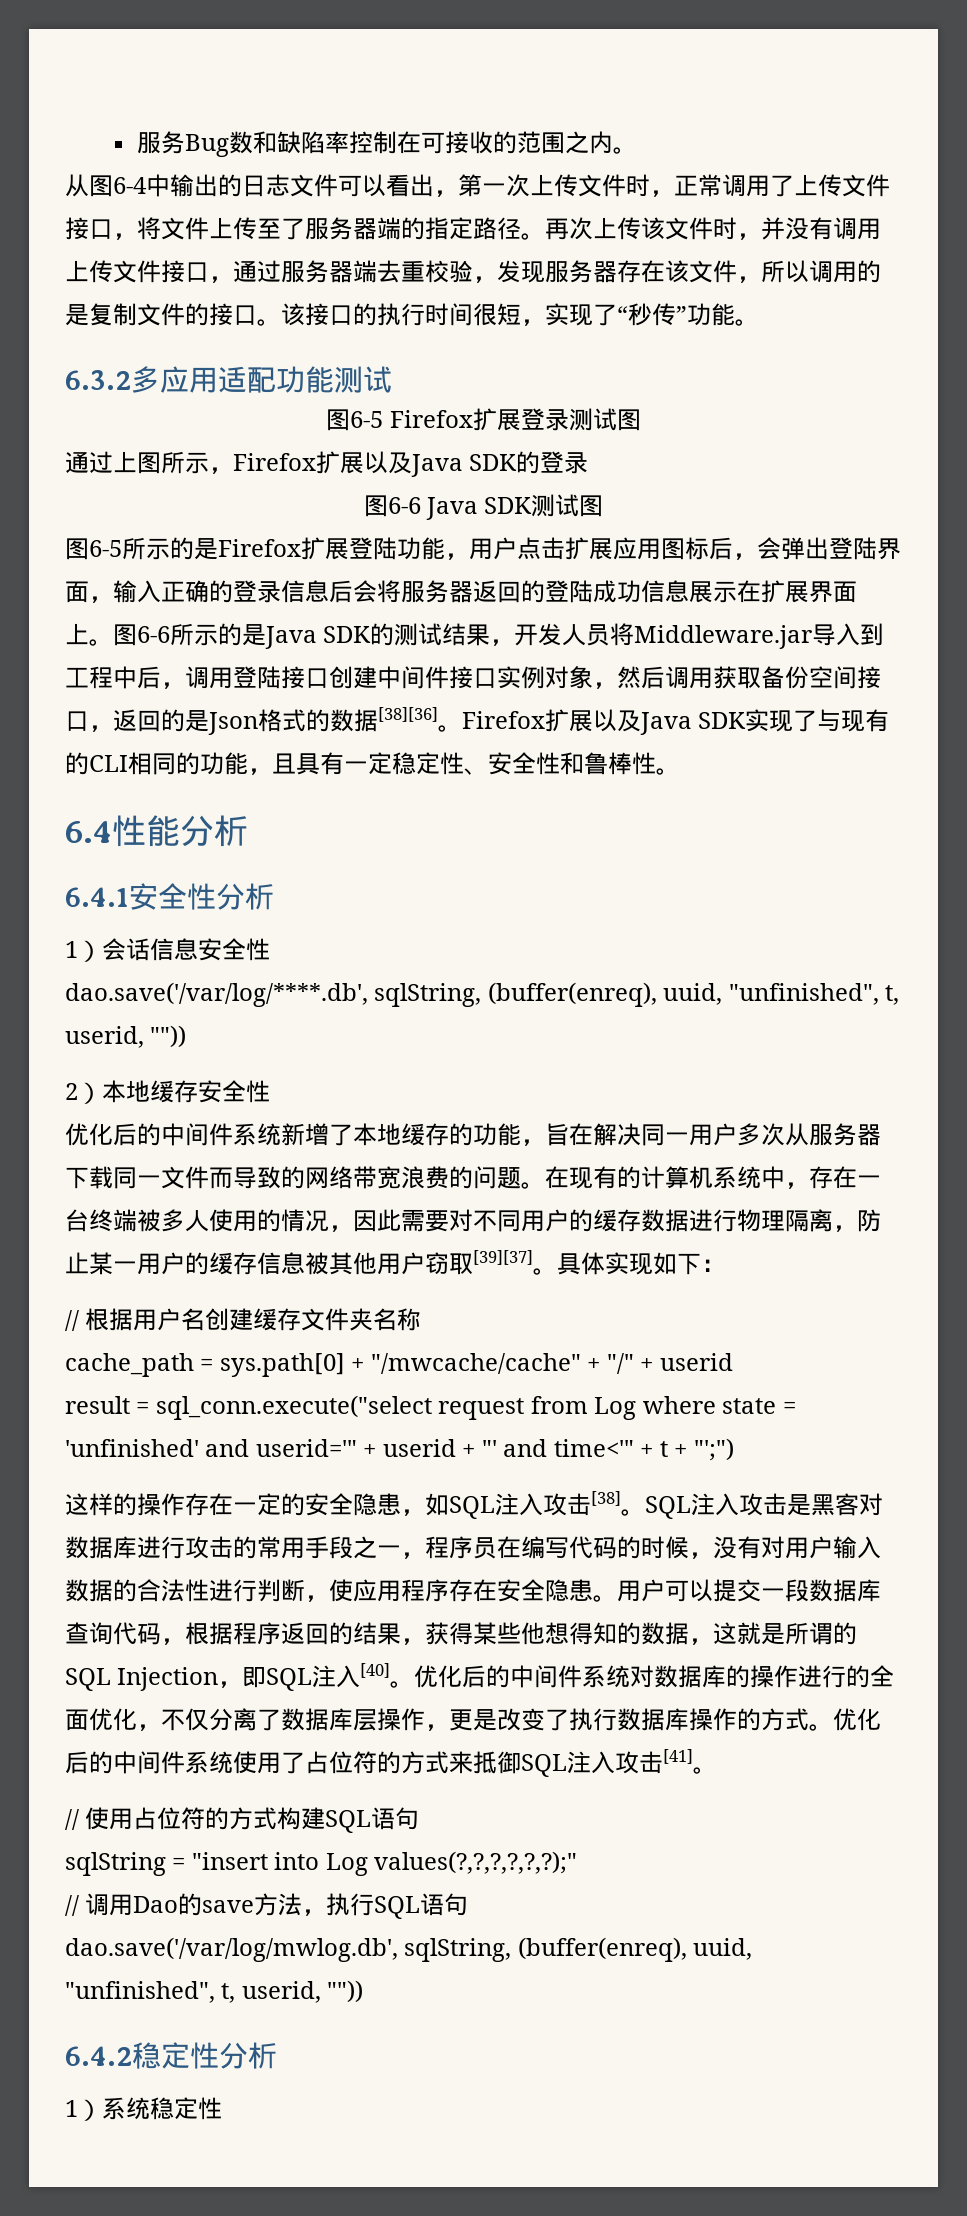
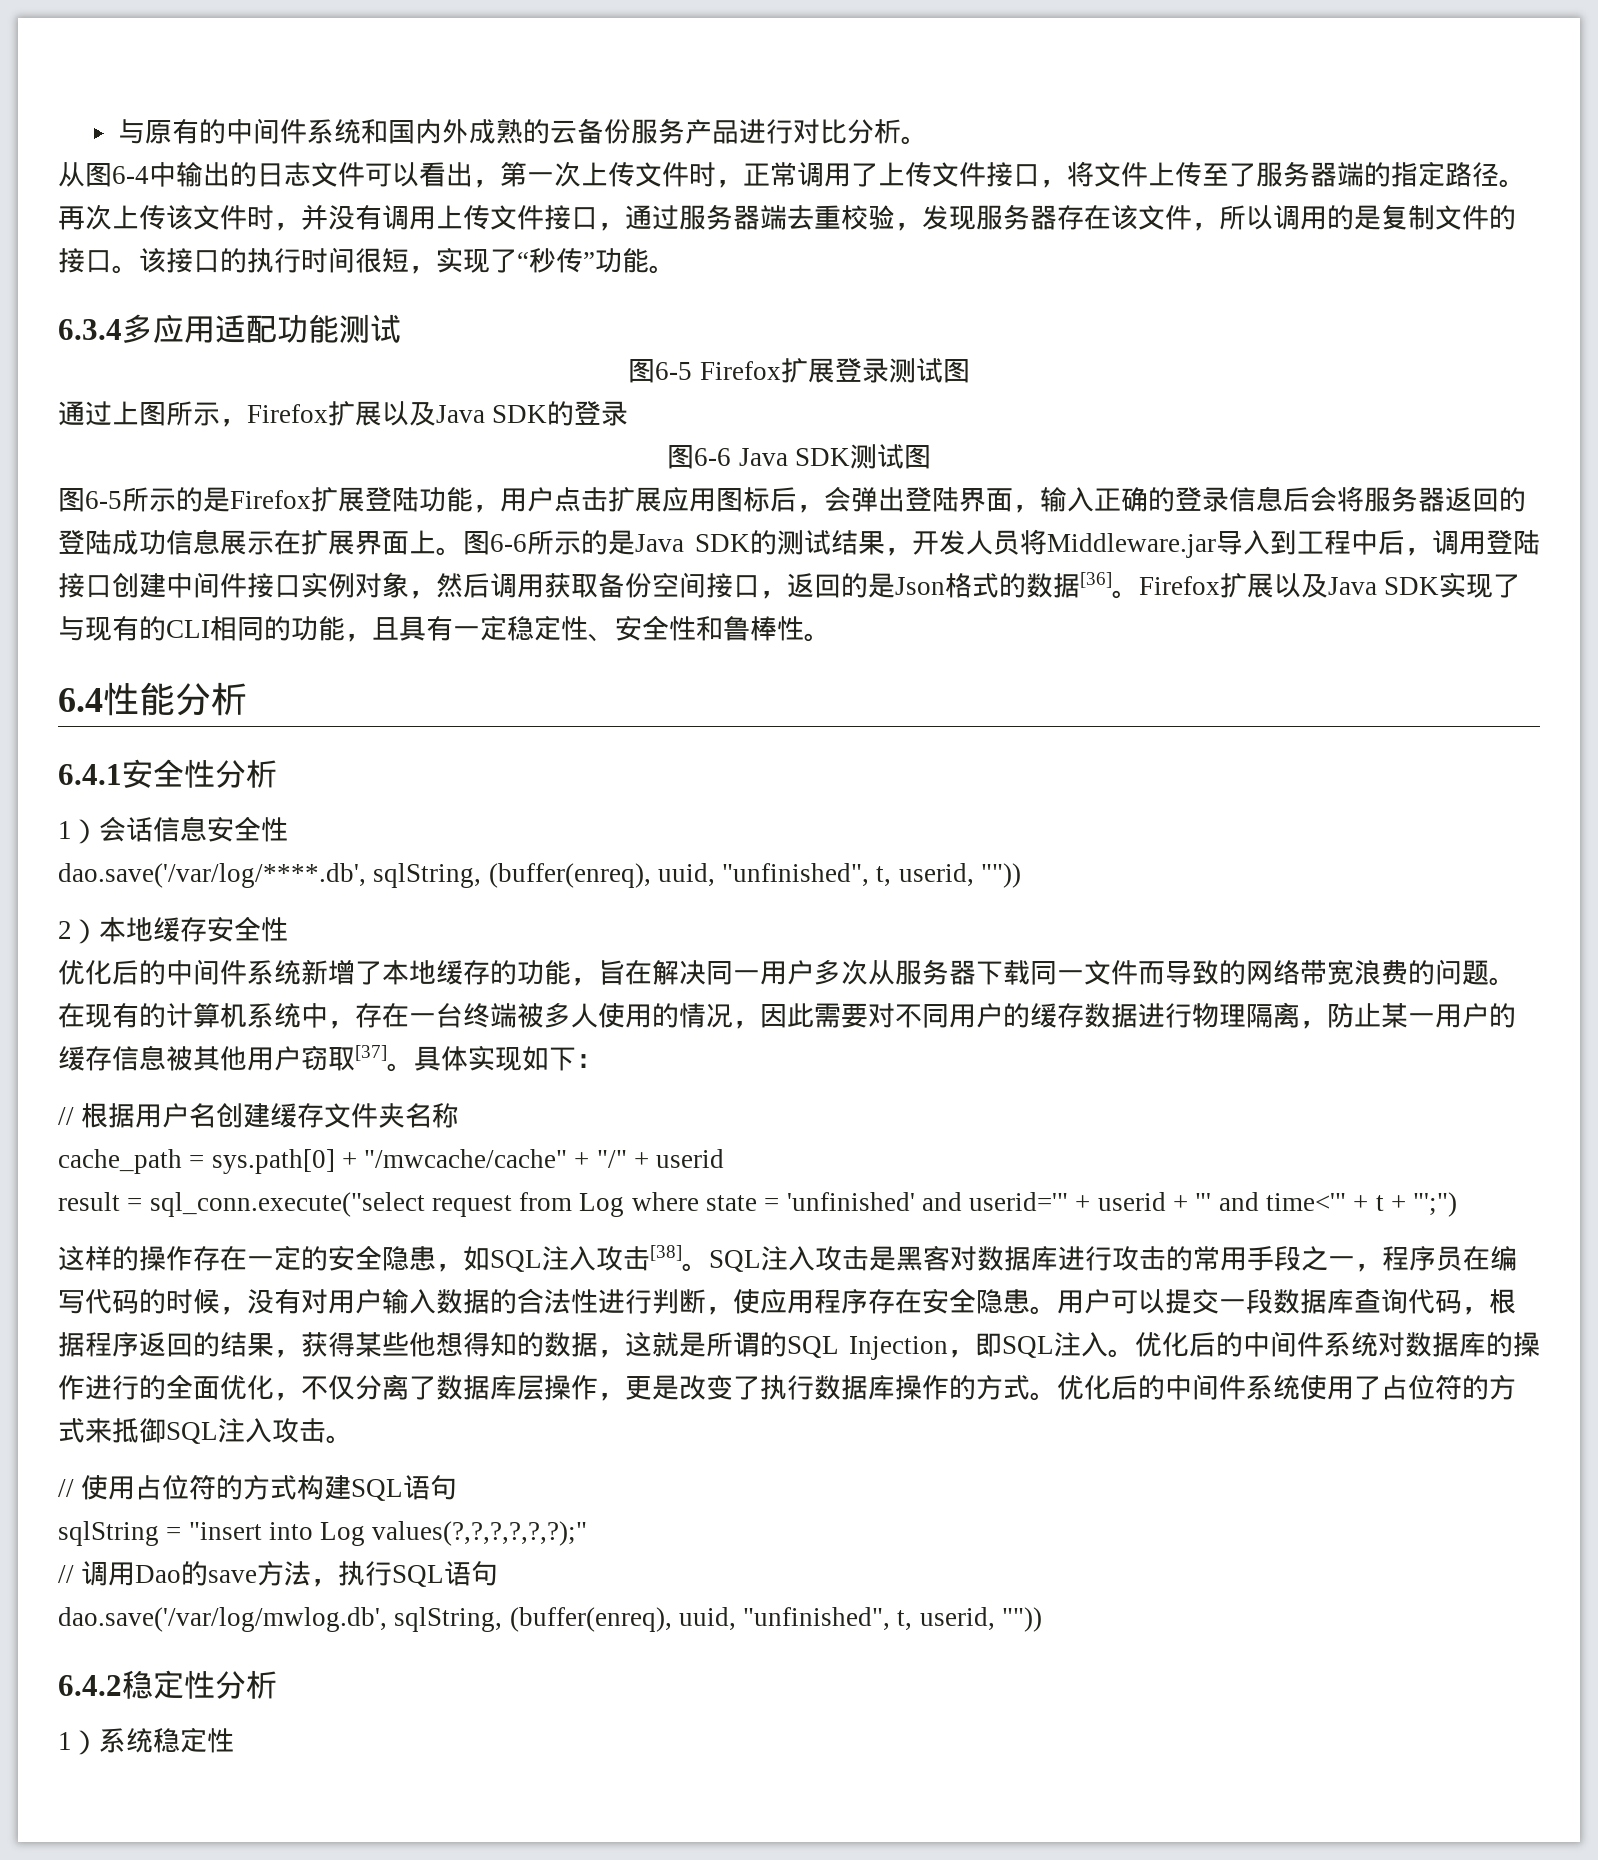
- 服务Bug数和缺陷率控制在可接收的范围之内。
+ 与原有的中间件系统和国内外成熟的云备份服务产品进行对比分析。
- 6.3.2多应用适配功能测试
+ 6.3.4多应用适配功能测试
- 图6-6所示的是Java SDK的测试结果，开发人员将Middleware.jar导入到工程中后，调用登陆接口创建中间件接口实例对象，然后调用获取备份空间接口，返回的是Json格式的数据[38][36]。
+ 图6-6所示的是Java SDK的测试结果，开发人员将Middleware.jar导入到工程中后，调用登陆接口创建中间件接口实例对象，然后调用获取备份空间接口，返回的是Json格式的数据[36]。
- 在现有的计算机系统中，存在一台终端被多人使用的情况，因此需要对不同用户的缓存数据进行物理隔离，防止某一用户的缓存信息被其他用户窃取[39][37]。
+ 在现有的计算机系统中，存在一台终端被多人使用的情况，因此需要对不同用户的缓存数据进行物理隔离，防止某一用户的缓存信息被其他用户窃取[37]。
- 用户可以提交一段数据库查询代码，根据程序返回的结果，获得某些他想得知的数据，这就是所谓的SQL Injection，即SQL注入[40]。
+ 用户可以提交一段数据库查询代码，根据程序返回的结果，获得某些他想得知的数据，这就是所谓的SQL Injection，即SQL注入。
- 优化后的中间件系统使用了占位符的方式来抵御SQL注入攻击[41]。
+ 优化后的中间件系统使用了占位符的方式来抵御SQL注入攻击。

